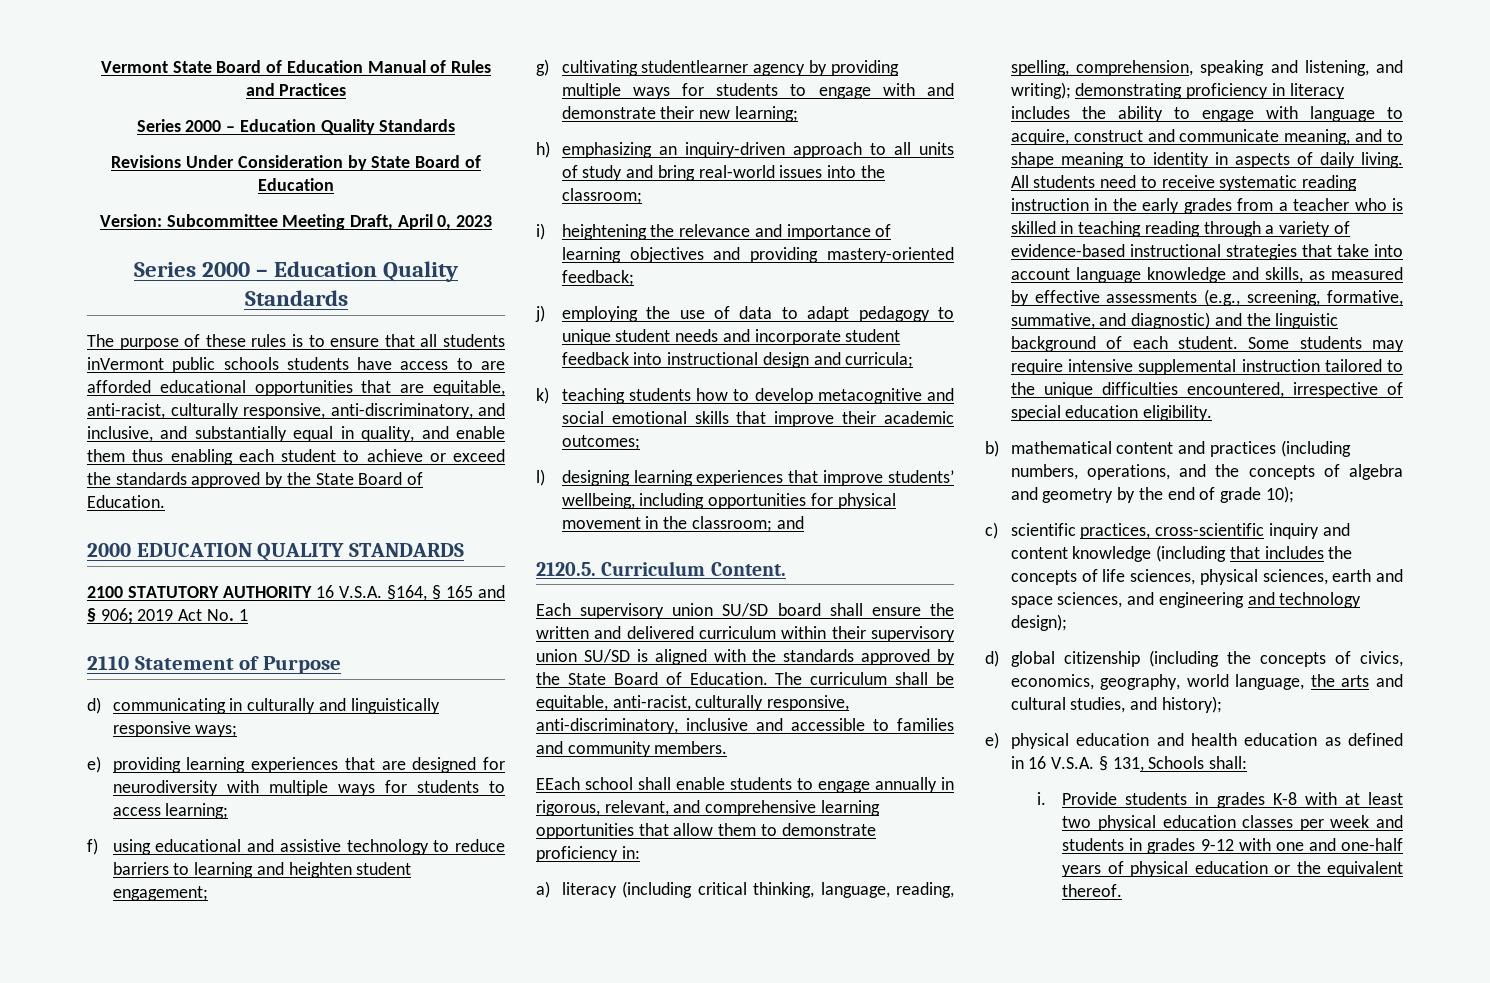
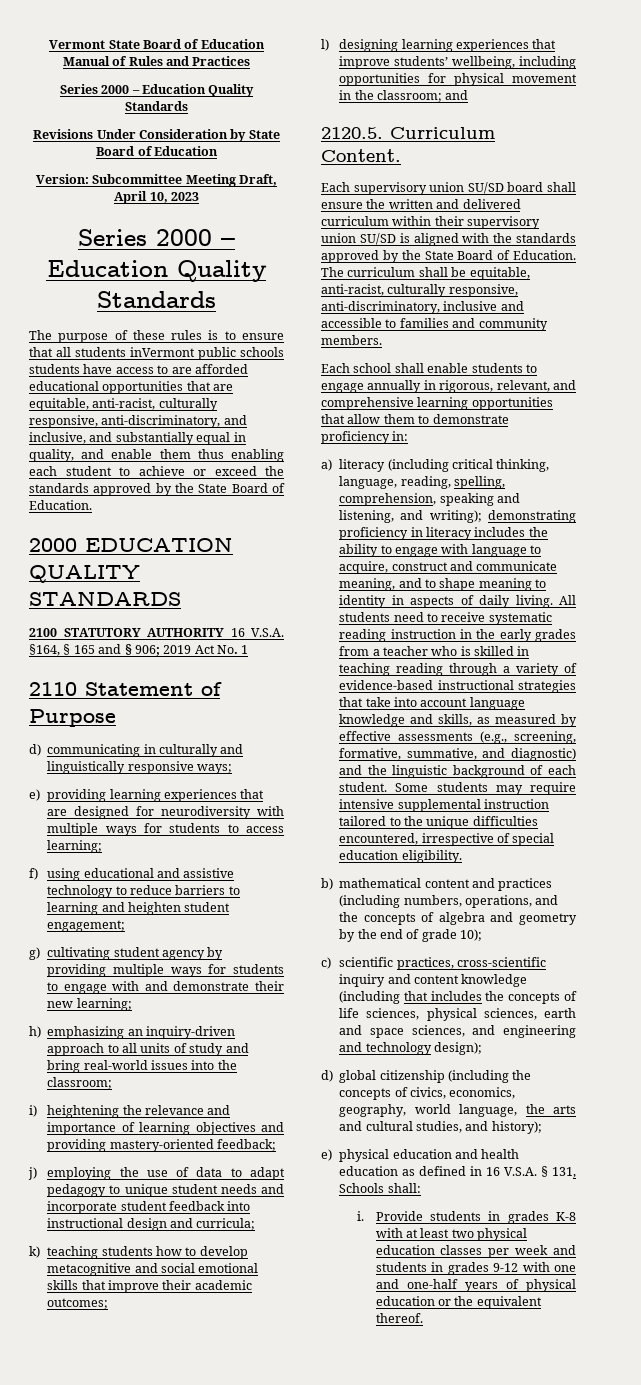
- Version: Subcommittee Meeting Draft, April 0, 2023
+ Version: Subcommittee Meeting Draft, April 10, 2023
- g) cultivating studentlearner agency by providing multiple ways for students to engage with and demonstrate their new learning;
+ g) cultivating student agency by providing multiple ways for students to engage with and demonstrate their new learning;
- EEach school shall enable students to engage annually in rigorous, relevant, and comprehensive learning opportunities that allow them to demonstrate proficiency in:
+ Each school shall enable students to engage annually in rigorous, relevant, and comprehensive learning opportunities that allow them to demonstrate proficiency in:

